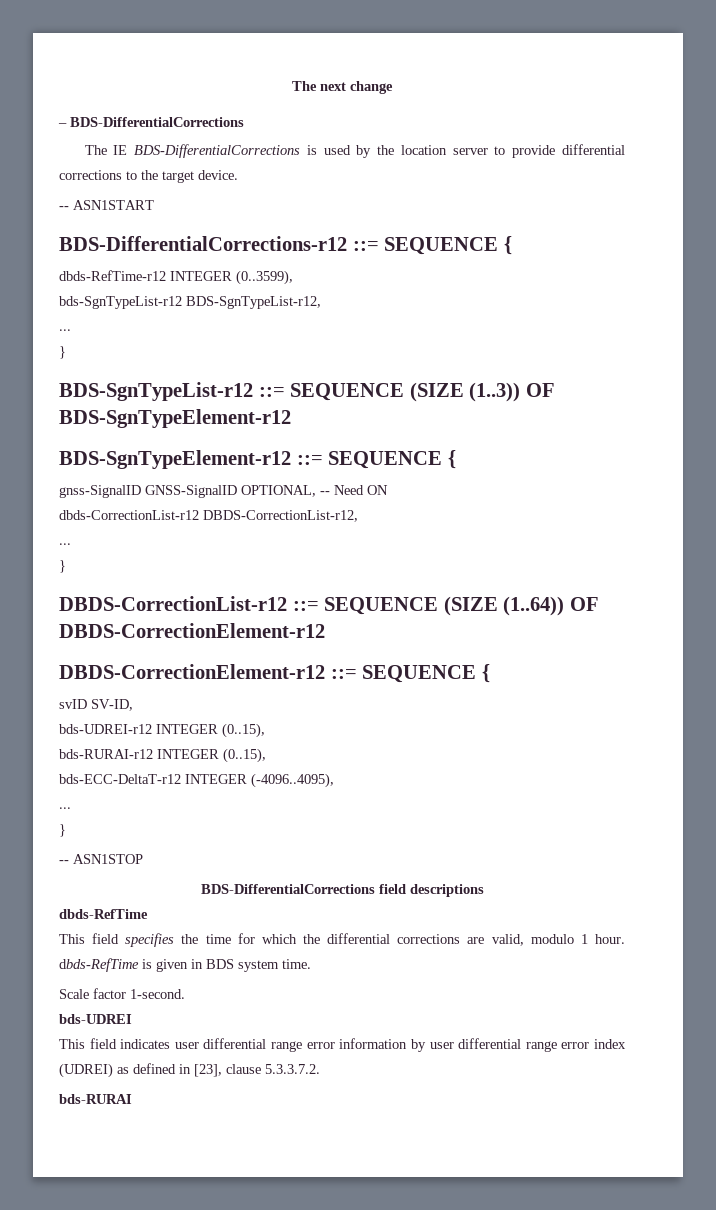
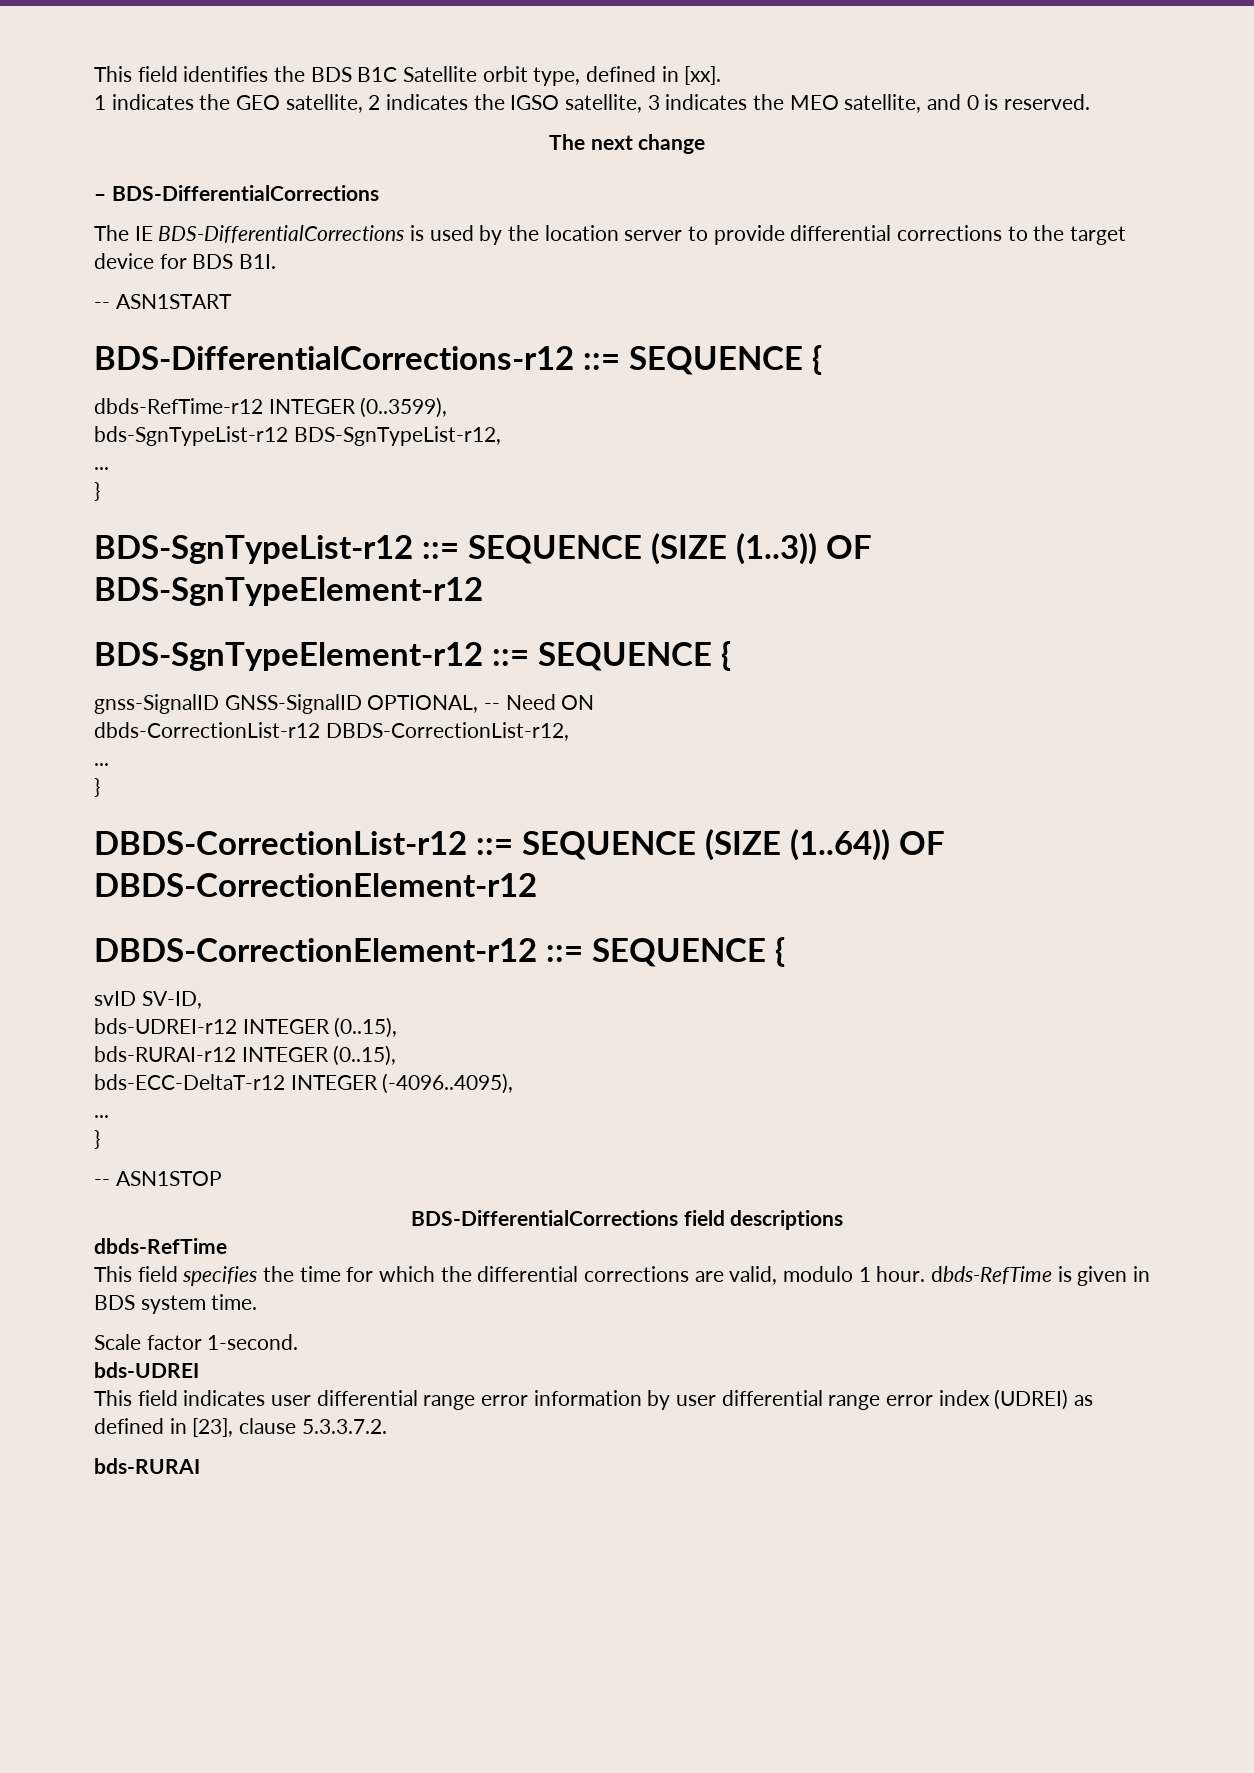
+ This field identifies the BDS B1C Satellite orbit type, defined in [xx].
+ 1 indicates the GEO satellite, 2 indicates the IGSO satellite, 3 indicates the MEO satellite, and 0 is reserved.
- The IE BDS-DifferentialCorrections is used by the location server to provide differential corrections to the target device.
+ The IE BDS-DifferentialCorrections is used by the location server to provide differential corrections to the target device for BDS B1I.

